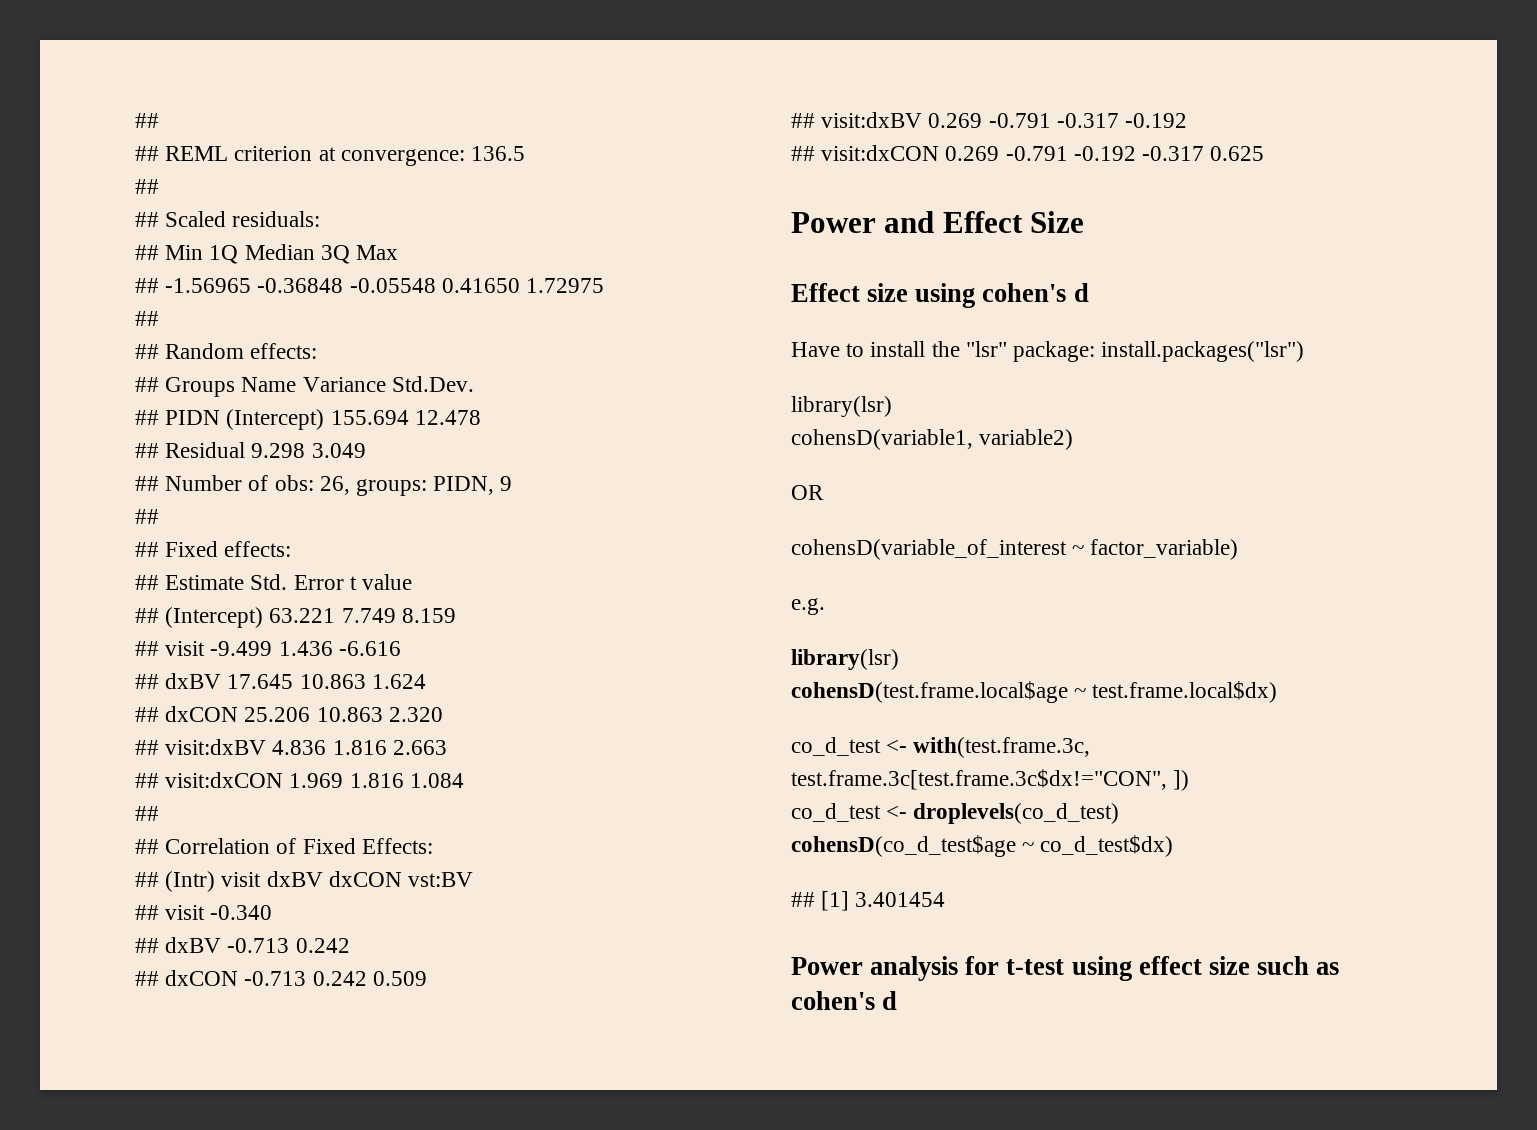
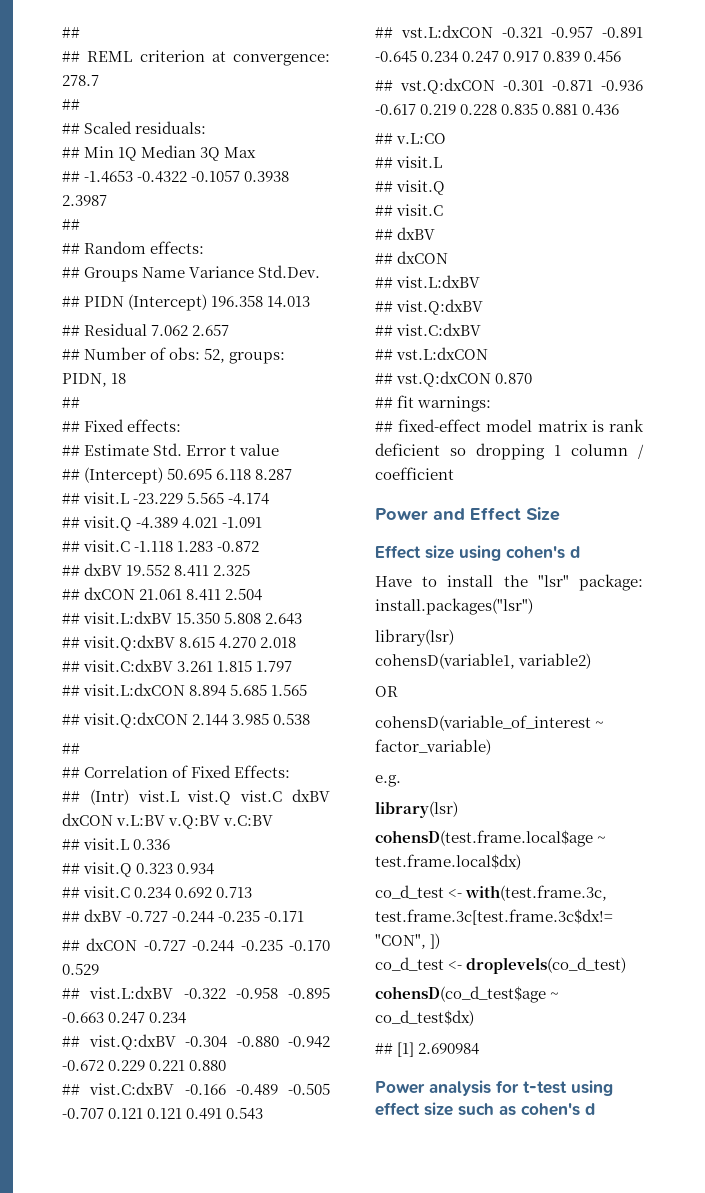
- ## REML criterion at convergence: 136.5
+ ## REML criterion at convergence: 278.7
- ## -1.56965 -0.36848 -0.05548 0.41650 1.72975
+ ## -1.4653 -0.4322 -0.1057 0.3938 2.3987
- ## PIDN (Intercept) 155.694 12.478
+ ## PIDN (Intercept) 196.358 14.013
- ## Residual 9.298 3.049
+ ## Residual 7.062 2.657
- ## Number of obs: 26, groups: PIDN, 9
+ ## Number of obs: 52, groups: PIDN, 18
- ## (Intercept) 63.221 7.749 8.159
- ## visit -9.499 1.436 -6.616
- ## dxBV 17.645 10.863 1.624
- ## dxCON 25.206 10.863 2.320
- ## visit:dxBV 4.836 1.816 2.663
- ## visit:dxCON 1.969 1.816 1.084
+ ## (Intercept) 50.695 6.118 8.287
+ ## visit.L -23.229 5.565 -4.174
+ ## visit.Q -4.389 4.021 -1.091
+ ## visit.C -1.118 1.283 -0.872
+ ## dxBV 19.552 8.411 2.325
+ ## dxCON 21.061 8.411 2.504
+ ## visit.L:dxBV 15.350 5.808 2.643
+ ## visit.Q:dxBV 8.615 4.270 2.018
+ ## visit.C:dxBV 3.261 1.815 1.797
+ ## visit.L:dxCON 8.894 5.685 1.565
+ ## visit.Q:dxCON 2.144 3.985 0.538
- ## (Intr) visit dxBV dxCON vst:BV
- ## visit -0.340
- ## dxBV -0.713 0.242
- ## dxCON -0.713 0.242 0.509
- ## visit:dxBV 0.269 -0.791 -0.317 -0.192
- ## visit:dxCON 0.269 -0.791 -0.192 -0.317 0.625
+ ## (Intr) vist.L vist.Q vist.C dxBV dxCON v.L:BV v.Q:BV v.C:BV
+ ## visit.L 0.336
+ ## visit.Q 0.323 0.934
+ ## visit.C 0.234 0.692 0.713
+ ## dxBV -0.727 -0.244 -0.235 -0.171
+ ## dxCON -0.727 -0.244 -0.235 -0.170 0.529
+ ## vist.L:dxBV -0.322 -0.958 -0.895 -0.663 0.247 0.234
+ ## vist.Q:dxBV -0.304 -0.880 -0.942 -0.672 0.229 0.221 0.880
+ ## vist.C:dxBV -0.166 -0.489 -0.505 -0.707 0.121 0.121 0.491 0.543
+ ## vst.L:dxCON -0.321 -0.957 -0.891 -0.645 0.234 0.247 0.917 0.839 0.456
+ ## vst.Q:dxCON -0.301 -0.871 -0.936 -0.617 0.219 0.228 0.835 0.881 0.436
+ ## v.L:CO
+ ## visit.L
+ ## visit.Q
+ ## visit.C
+ ## dxBV
+ ## dxCON
+ ## vist.L:dxBV
+ ## vist.Q:dxBV
+ ## vist.C:dxBV
+ ## vst.L:dxCON
+ ## vst.Q:dxCON 0.870
+ ## fit warnings:
+ ## fixed-effect model matrix is rank deficient so dropping 1 column / coefficient
- ## [1] 3.401454
+ ## [1] 2.690984

